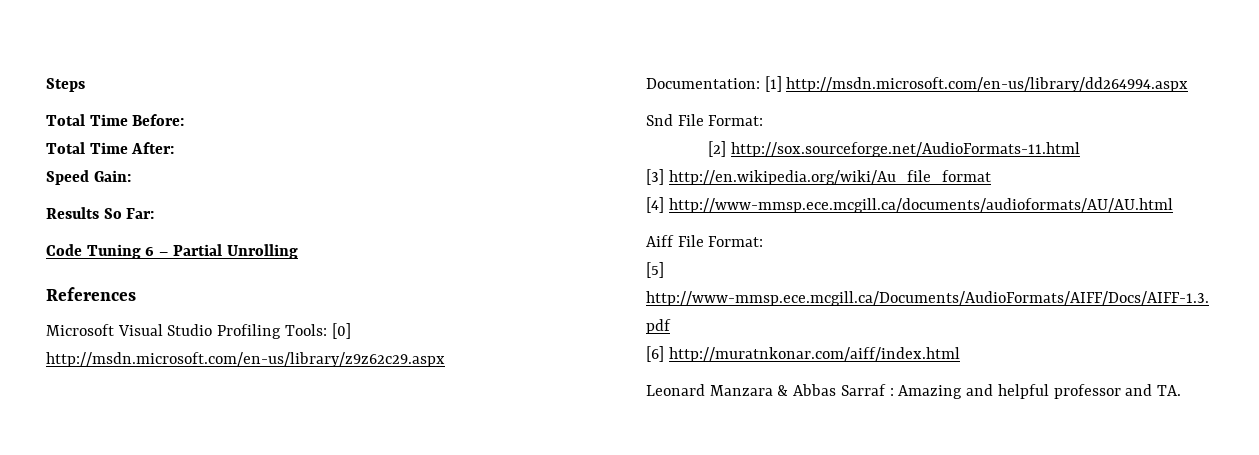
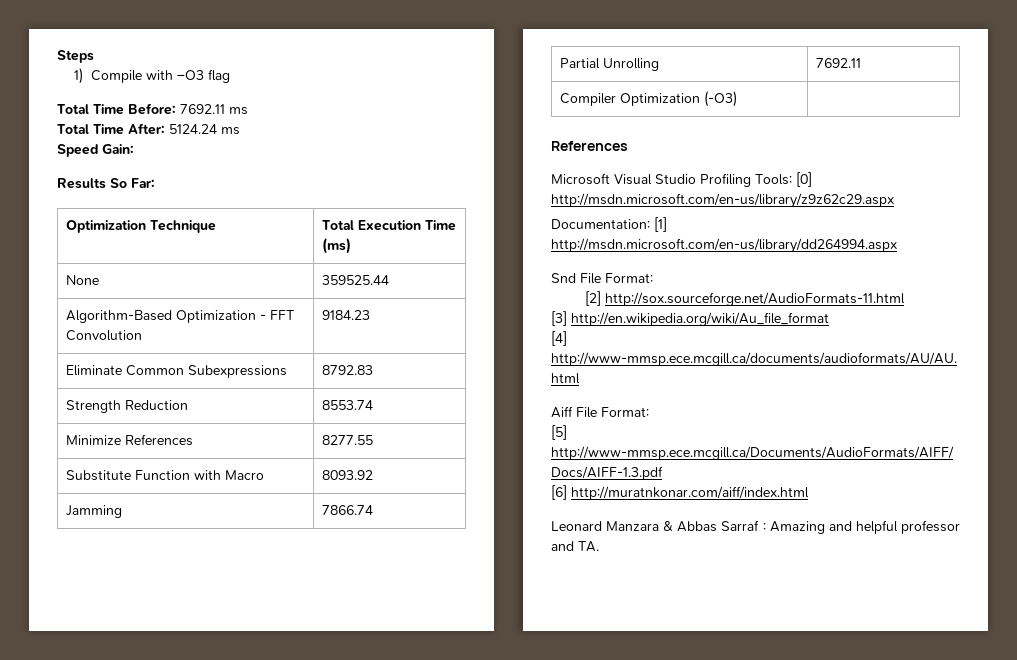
+ 1) Compile with –O3 flag
- Total Time Before:
+ Total Time Before: 7692.11 ms
- Total Time After:
+ Total Time After: 5124.24 ms
- Code Tuning 6 – Partial Unrolling
+ Optimization Technique | Total Execution Time (ms)
+ None | 359525.44
+ Algorithm-Based Optimization - FFT Convolution | 9184.23
+ Eliminate Common Subexpressions | 8792.83
+ Strength Reduction | 8553.74
+ Minimize References | 8277.55
+ Substitute Function with Macro | 8093.92
+ Jamming | 7866.74
+ Partial Unrolling | 7692.11
+ Compiler Optimization (-O3) |

